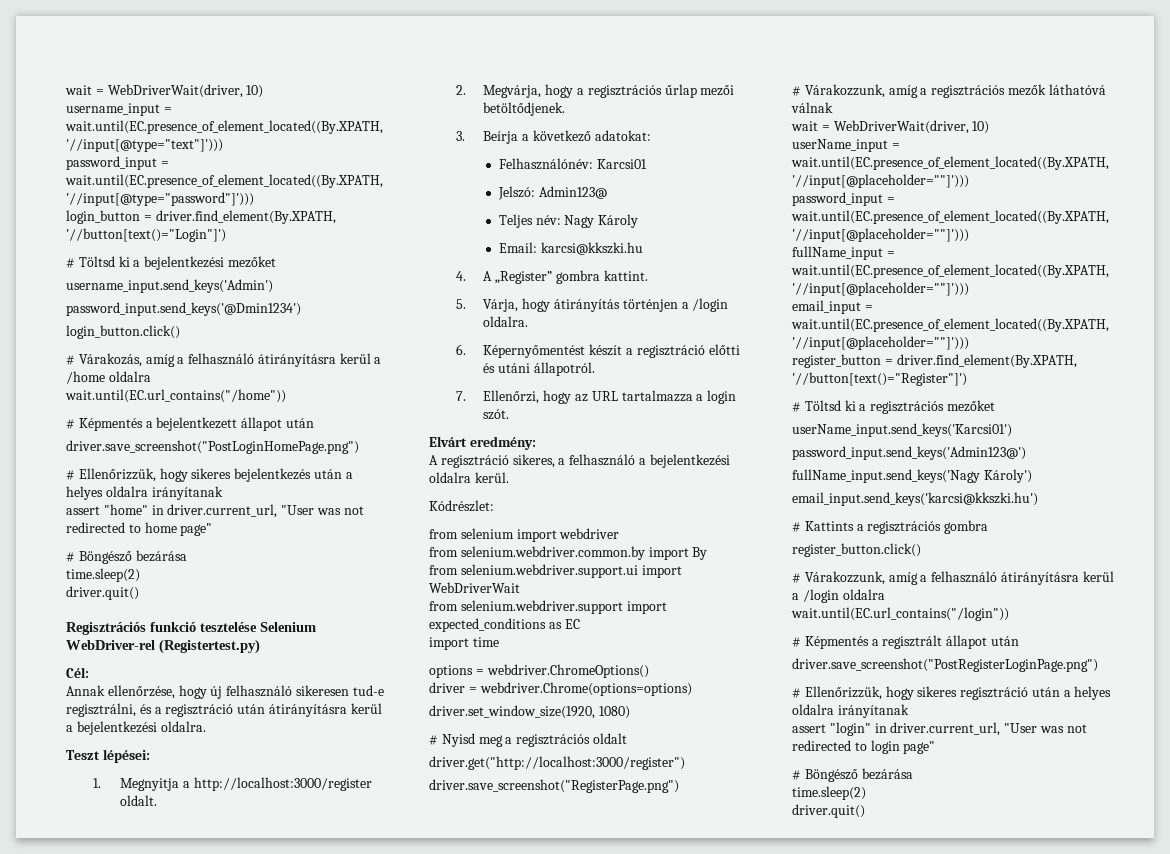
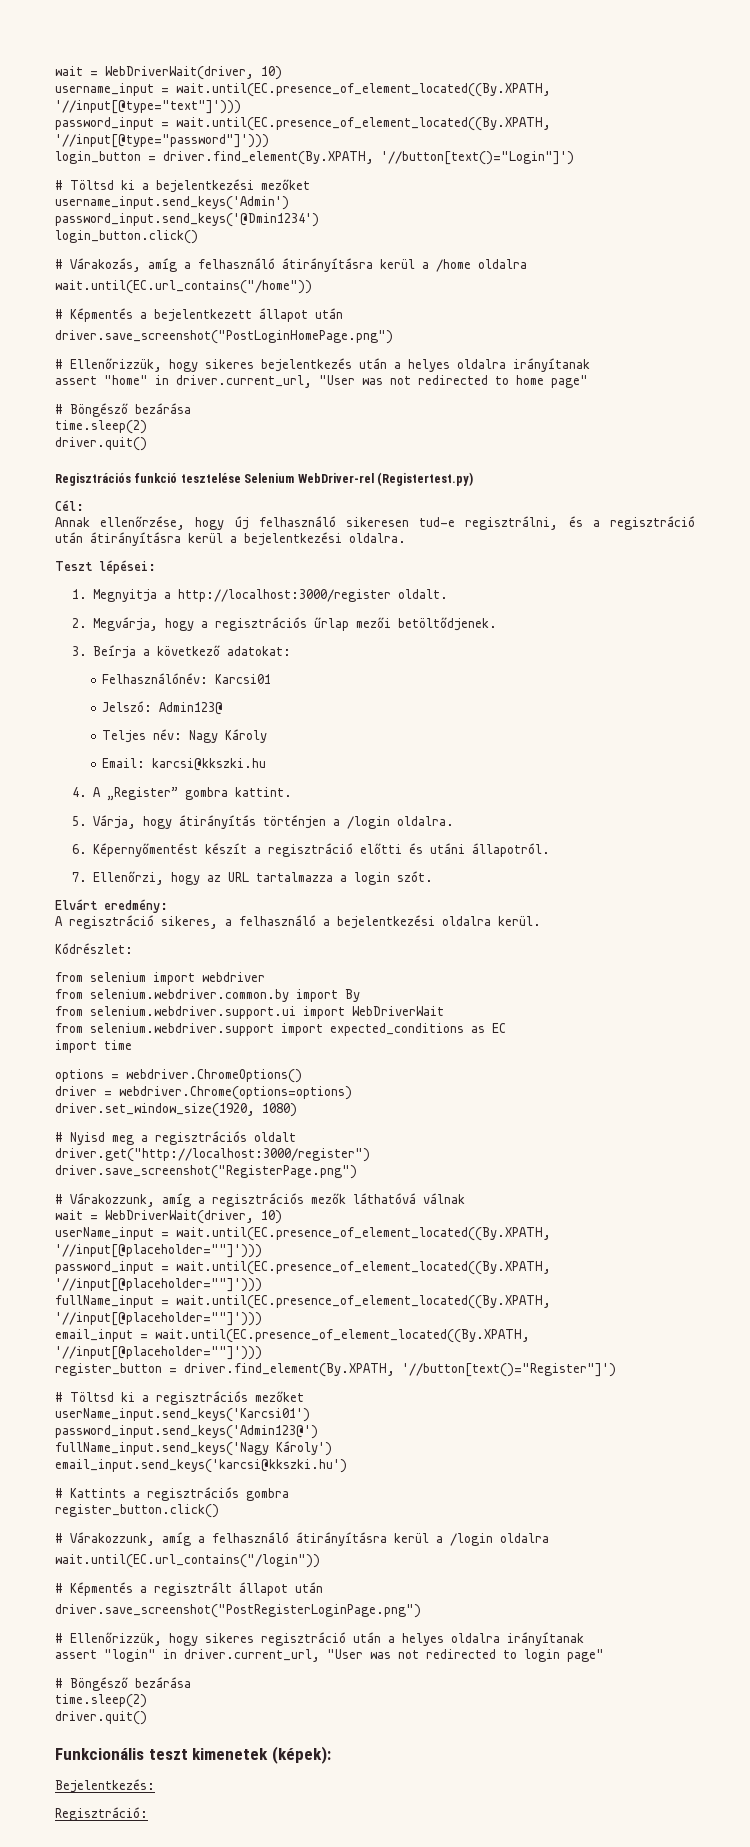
+ Funkcionális teszt kimenetek (képek):
+ Bejelentkezés:
+ Regisztráció:

